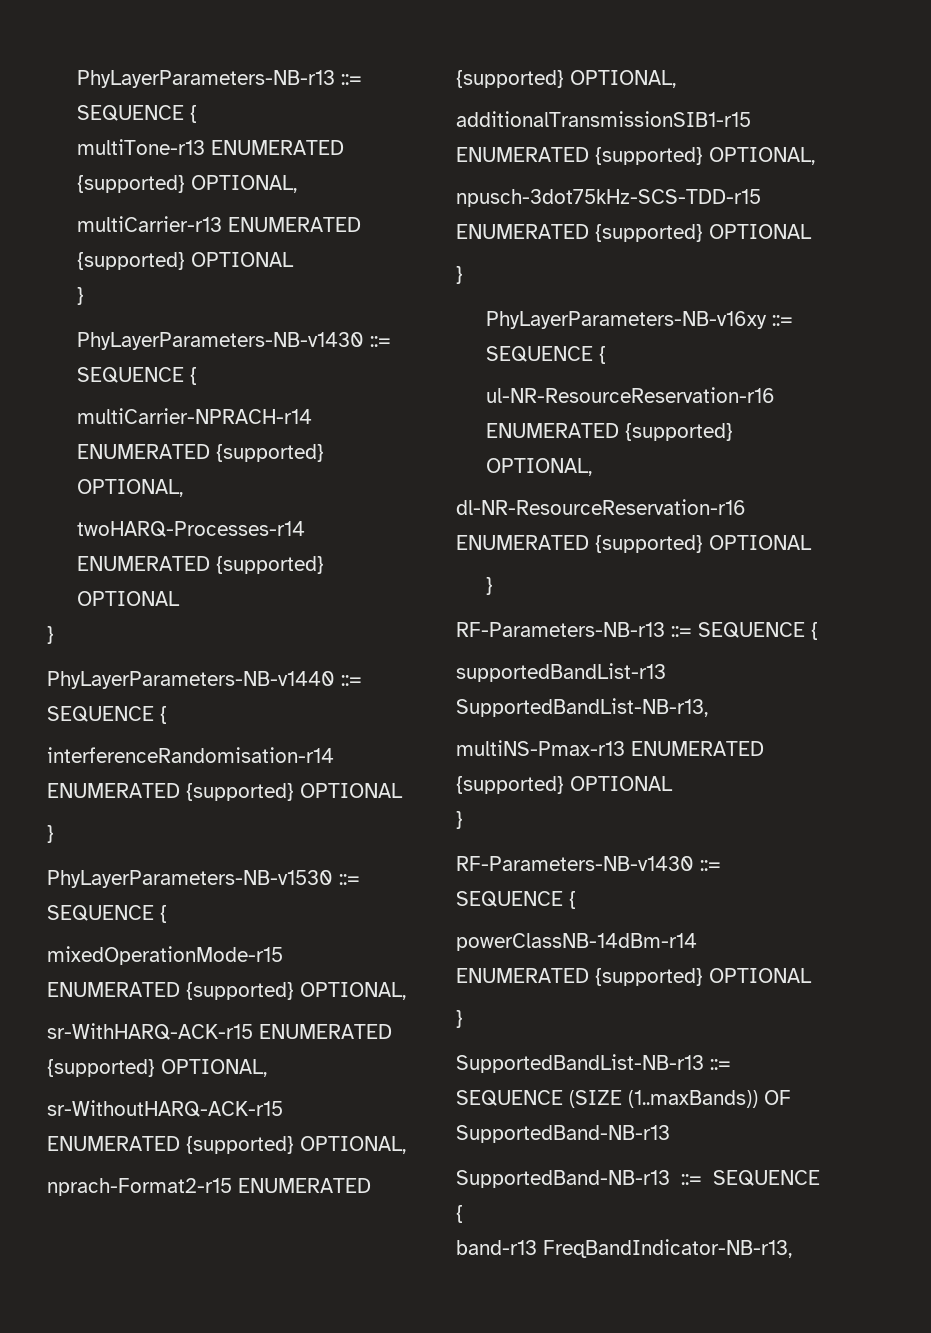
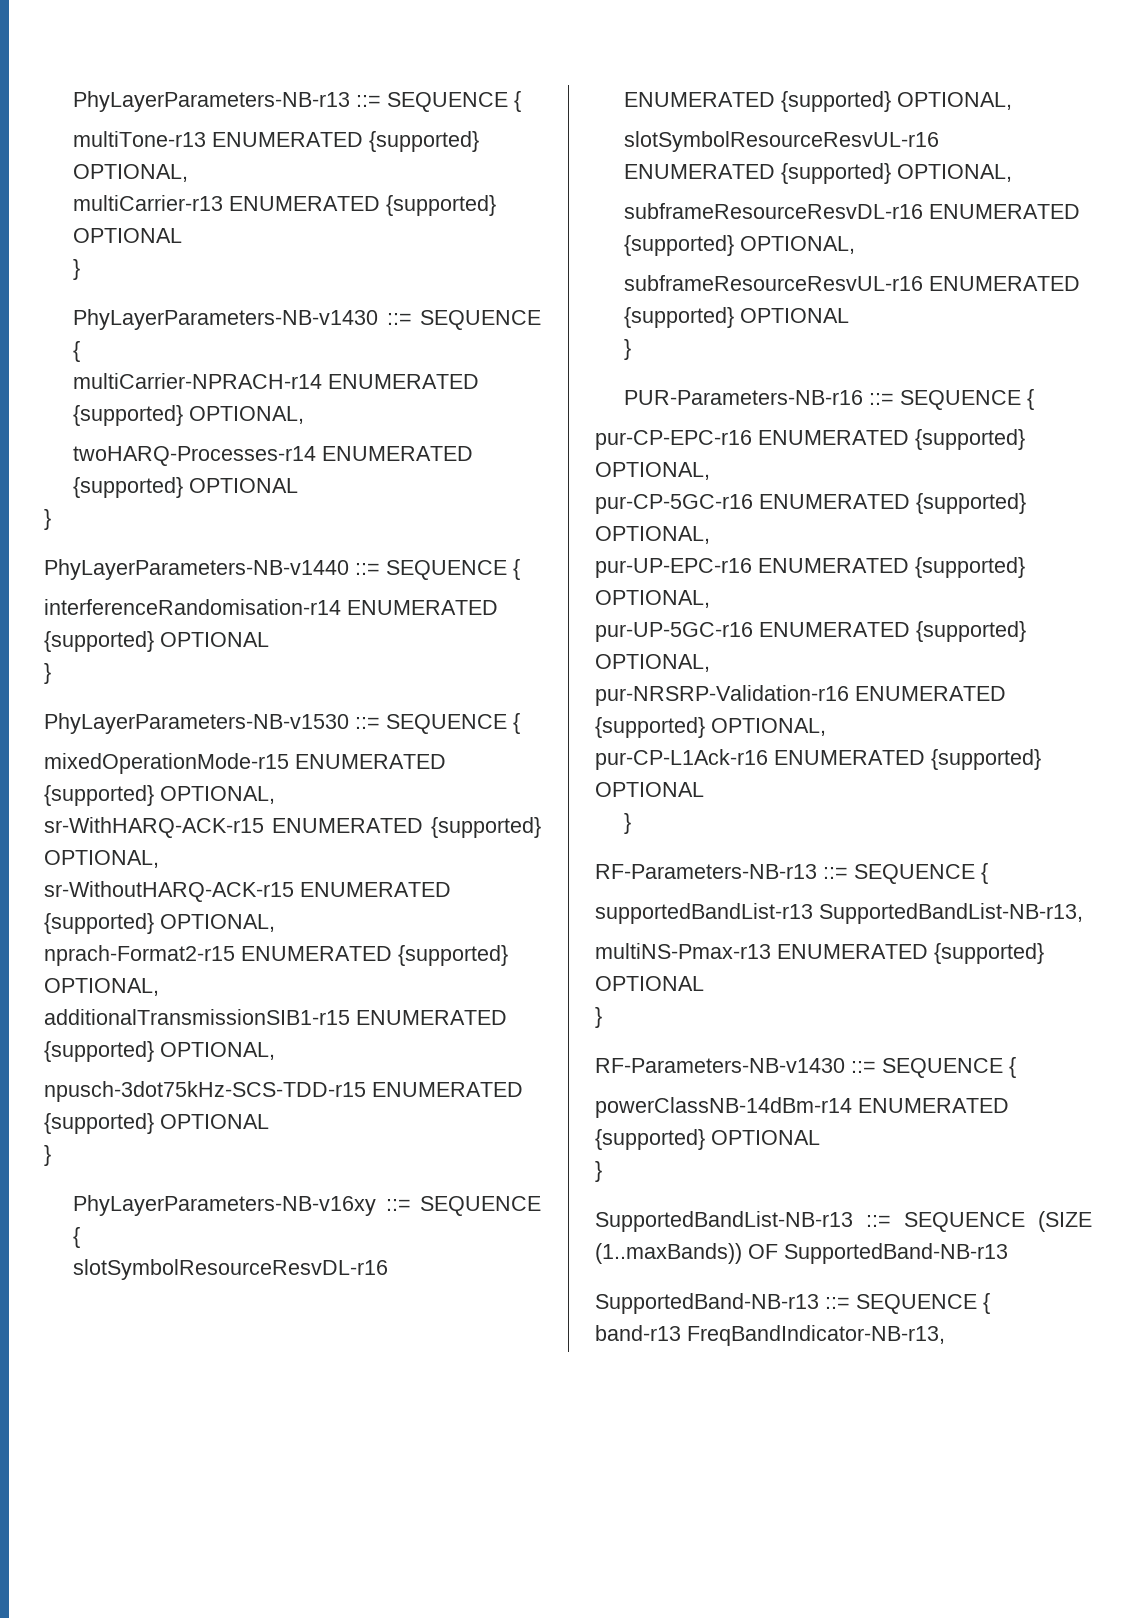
- ul-NR-ResourceReservation-r16 ENUMERATED {supported} OPTIONAL,
- dl-NR-ResourceReservation-r16 ENUMERATED {supported} OPTIONAL
+ slotSymbolResourceResvDL-r16 ENUMERATED {supported} OPTIONAL,
+ slotSymbolResourceResvUL-r16 ENUMERATED {supported} OPTIONAL,
+ subframeResourceResvDL-r16 ENUMERATED {supported} OPTIONAL,
+ subframeResourceResvUL-r16 ENUMERATED {supported} OPTIONAL
+ }
+ PUR-Parameters-NB-r16 ::= SEQUENCE {
+ pur-CP-EPC-r16 ENUMERATED {supported} OPTIONAL,
+ pur-CP-5GC-r16 ENUMERATED {supported} OPTIONAL,
+ pur-UP-EPC-r16 ENUMERATED {supported} OPTIONAL,
+ pur-UP-5GC-r16 ENUMERATED {supported} OPTIONAL,
+ pur-NRSRP-Validation-r16 ENUMERATED {supported} OPTIONAL,
+ pur-CP-L1Ack-r16 ENUMERATED {supported} OPTIONAL

